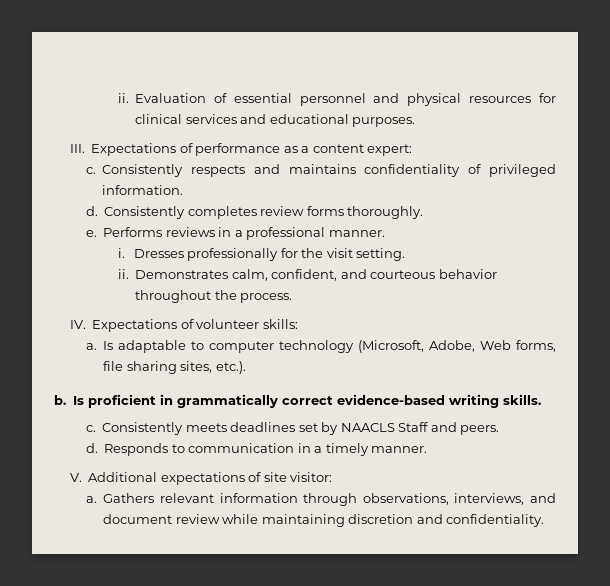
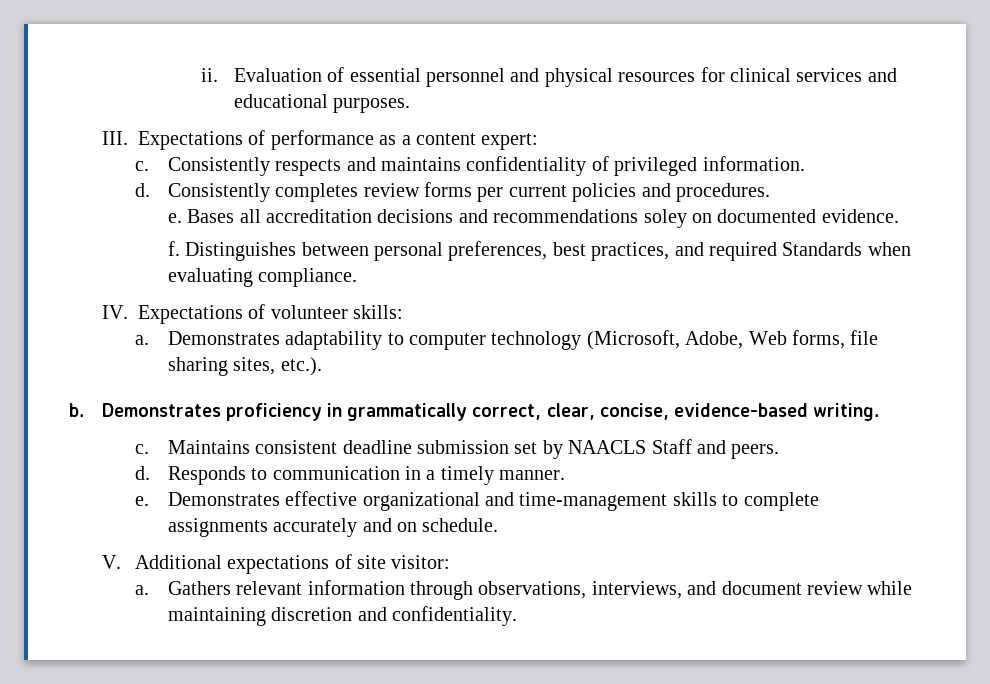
- Consistently completes review forms thoroughly.
- e. Performs reviews in a professional manner.
- i. Dresses professionally for the visit setting.
- ii. Demonstrates calm, confident, and courteous behavior throughout the process.
+ Consistently completes review forms per current policies and procedures.
+ e. Bases all accreditation decisions and recommendations soley on documented evidence.
+ f. Distinguishes between personal preferences, best practices, and required Standards when evaluating compliance.
- Is adaptable to computer technology (Microsoft, Adobe, Web forms, file sharing sites, etc.).
+ Demonstrates adaptability to computer technology (Microsoft, Adobe, Web forms, file sharing sites, etc.).
- Is proficient in grammatically correct evidence-based writing skills.
- c. Consistently meets deadlines set by NAACLS Staff and peers.
+ Demonstrates proficiency in grammatically correct, clear, concise, evidence-based writing.
+ c. Maintains consistent deadline submission set by NAACLS Staff and peers.
+ e. Demonstrates effective organizational and time-management skills to complete assignments accurately and on schedule.

